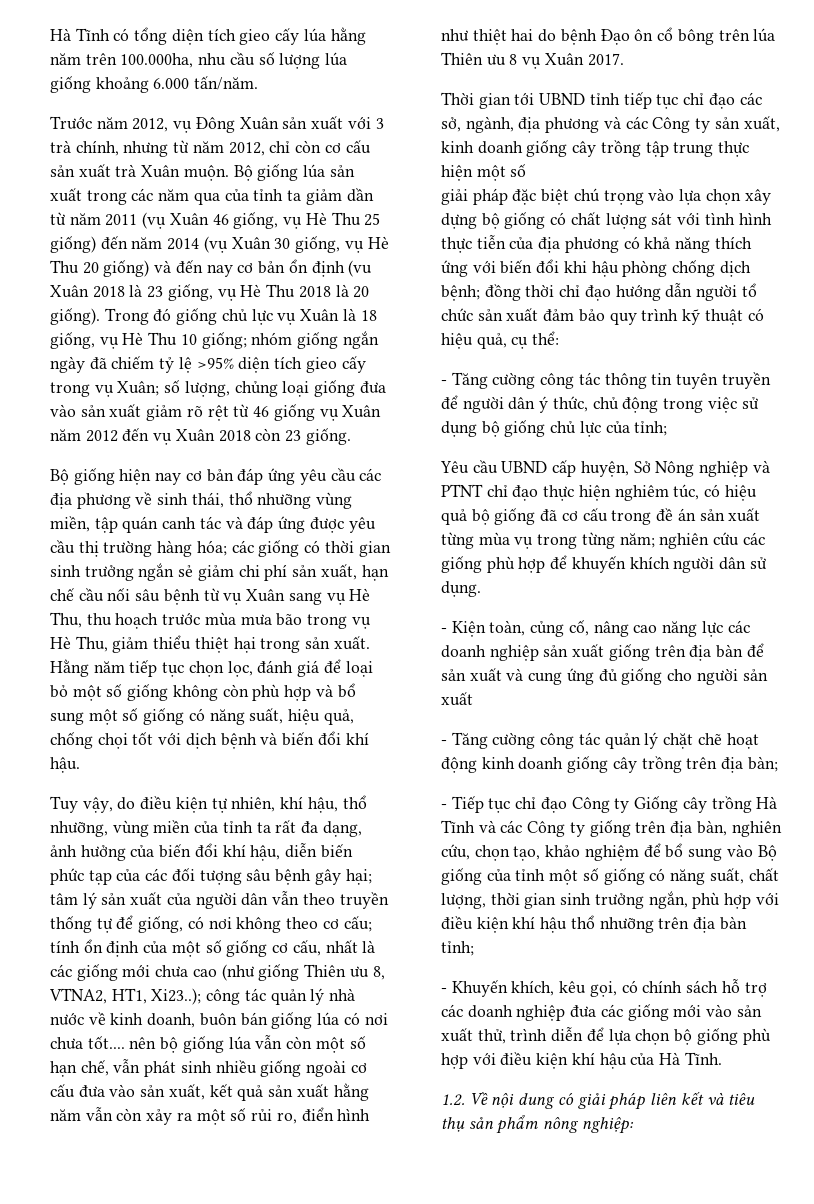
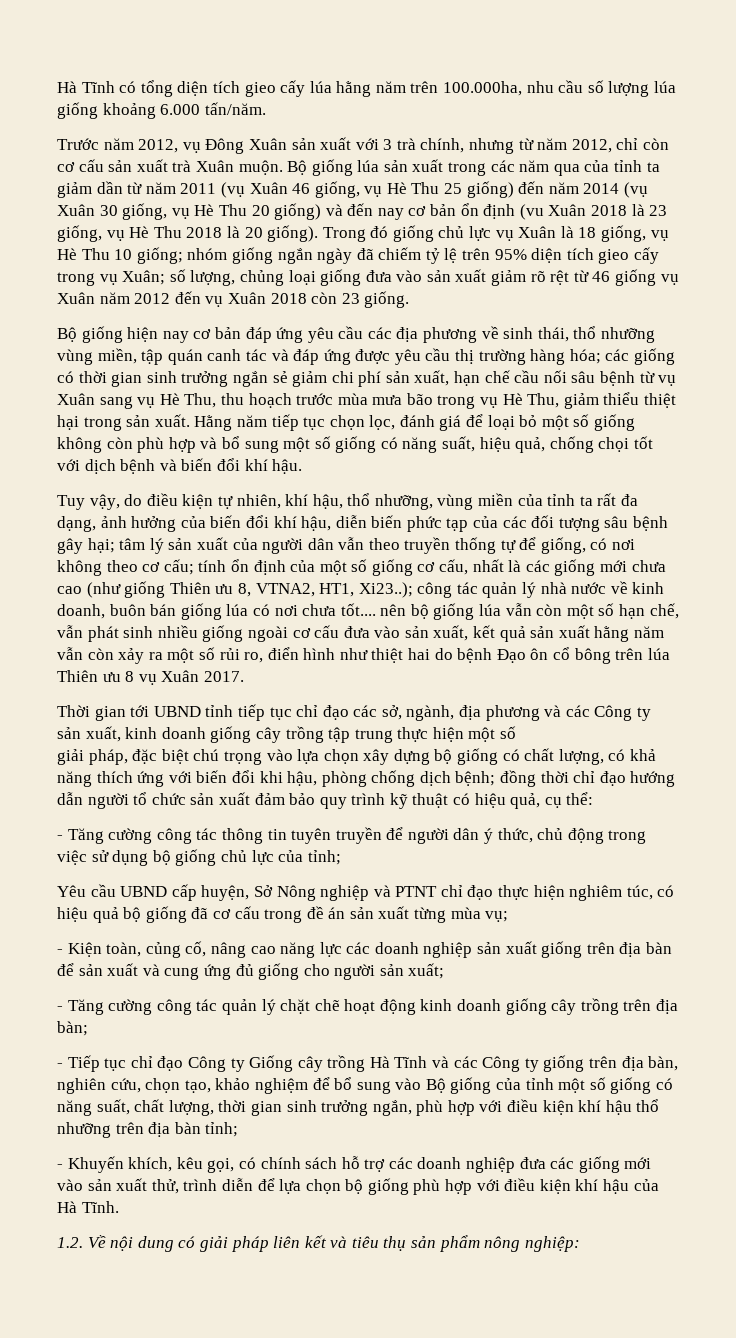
- Trong đó giống chủ lực vụ Xuân là 18 giống, vụ Hè Thu 10 giống; nhóm giống ngắn ngày đã chiếm tỷ lệ >95% diện tích gieo cấy trong vụ Xuân; số lượng, chủng loại giống đưa vào sản xuất giảm rõ rệt từ 46 giống vụ Xuân năm 2012 đến vụ Xuân 2018 còn 23 giống.
+ Trong đó giống chủ lực vụ Xuân là 18 giống, vụ Hè Thu 10 giống; nhóm giống ngắn ngày đã chiếm tỷ lệ trên 95% diện tích gieo cấy trong vụ Xuân; số lượng, chủng loại giống đưa vào sản xuất giảm rõ rệt từ 46 giống vụ Xuân năm 2012 đến vụ Xuân 2018 còn 23 giống.
- giải pháp đặc biệt chú trọng vào lựa chọn xây dựng bộ giống có chất lượng sát với tình hình thực tiễn của địa phương có khả năng thích ứng với biến đổi khi hậu phòng chống dịch bệnh; đồng thời chỉ đạo hướng dẫn người tổ chức sản xuất đảm bảo quy trình kỹ thuật có hiệu quả, cụ thể:
+ giải pháp, đặc biệt chú trọng vào lựa chọn xây dựng bộ giống có chất lượng, có khả năng thích ứng với biến đổi khi hậu, phòng chống dịch bệnh; đồng thời chỉ đạo hướng dẫn người tổ chức sản xuất đảm bảo quy trình kỹ thuật có hiệu quả, cụ thể:
- Yêu cầu UBND cấp huyện, Sở Nông nghiệp và PTNT chỉ đạo thực hiện nghiêm túc, có hiệu quả bộ giống đã cơ cấu trong đề án sản xuất từng mùa vụ trong từng năm; nghiên cứu các giống phù hợp để khuyến khích người dân sử dụng.
+ Yêu cầu UBND cấp huyện, Sở Nông nghiệp và PTNT chỉ đạo thực hiện nghiêm túc, có hiệu quả bộ giống đã cơ cấu trong đề án sản xuất từng mùa vụ;
- - Kiện toàn, củng cố, nâng cao năng lực các doanh nghiệp sản xuất giống trên địa bàn để sản xuất và cung ứng đủ giống cho người sản xuất
+ - Kiện toàn, củng cố, nâng cao năng lực các doanh nghiệp sản xuất giống trên địa bàn để sản xuất và cung ứng đủ giống cho người sản xuất;

